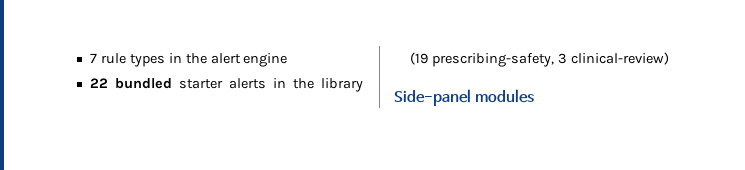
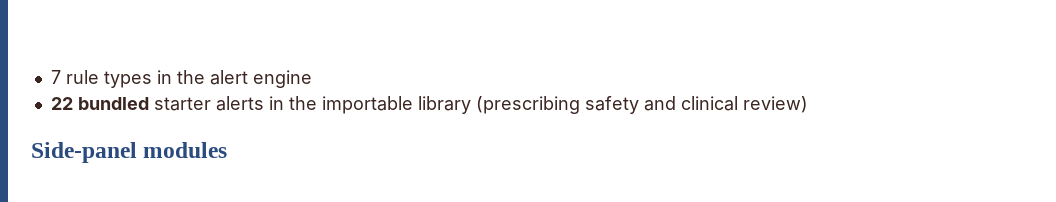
- 22 bundled starter alerts in the library (19 prescribing-safety, 3 clinical-review)
+ 22 bundled starter alerts in the importable library (prescribing safety and clinical review)

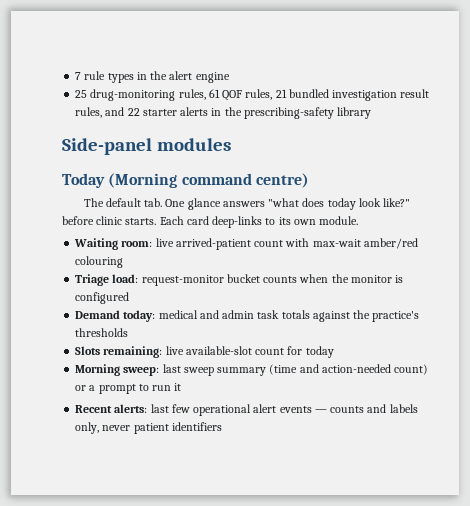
- 22 bundled starter alerts in the importable library (prescribing safety and clinical review)
+ 25 drug-monitoring rules, 61 QOF rules, 21 bundled investigation result rules, and 22 starter alerts in the prescribing-safety library
  Side-panel modules
+ Today (Morning command centre)
+ The default tab. One glance answers "what does today look like?" before clinic starts. Each card deep-links to its own module.
+ Waiting room: live arrived-patient count with max-wait amber/red colouring
+ Triage load: request-monitor bucket counts when the monitor is configured
+ Demand today: medical and admin task totals against the practice's thresholds
+ Slots remaining: live available-slot count for today
+ Morning sweep: last sweep summary (time and action-needed count) or a prompt to run it
+ Recent alerts: last few operational alert events — counts and labels only, never patient identifiers

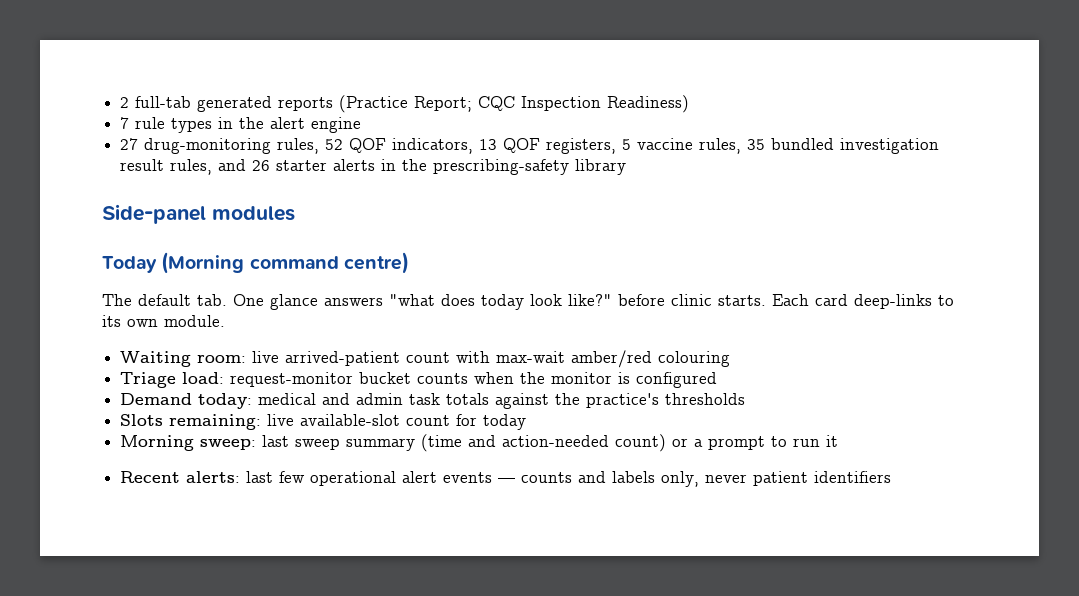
+ 2 full-tab generated reports (Practice Report; CQC Inspection Readiness)
- 25 drug-monitoring rules, 61 QOF rules, 21 bundled investigation result rules, and 22 starter alerts in the prescribing-safety library
+ 27 drug-monitoring rules, 52 QOF indicators, 13 QOF registers, 5 vaccine rules, 35 bundled investigation result rules, and 26 starter alerts in the prescribing-safety library

